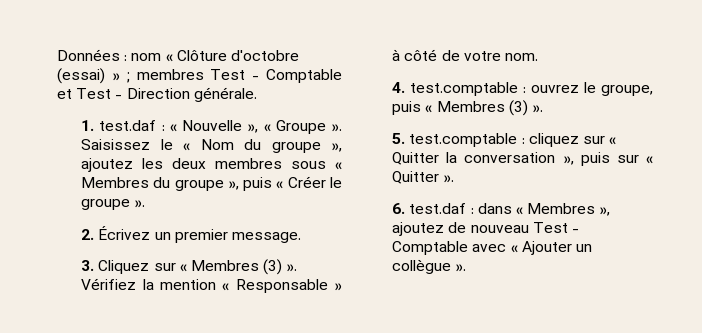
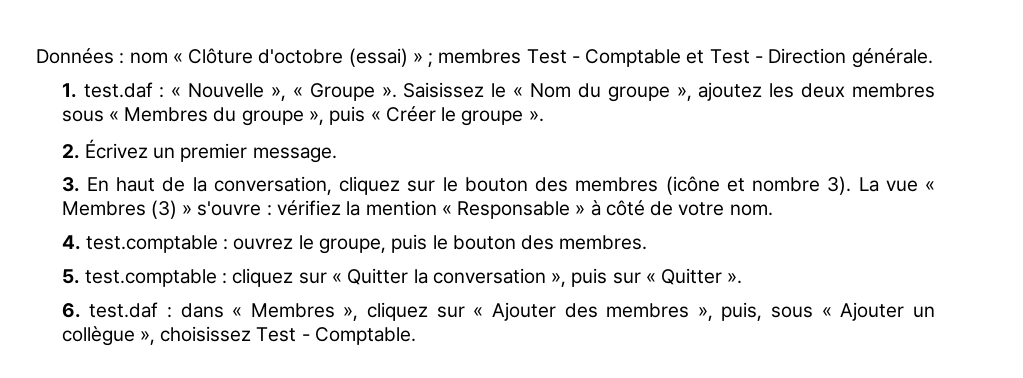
- 3. Cliquez sur « Membres (3) ». Vérifiez la mention « Responsable » à côté de votre nom.
+ 3. En haut de la conversation, cliquez sur le bouton des membres (icône et nombre 3). La vue « Membres (3) » s'ouvre : vérifiez la mention « Responsable » à côté de votre nom.
- 4. test.comptable : ouvrez le groupe, puis « Membres (3) ».
+ 4. test.comptable : ouvrez le groupe, puis le bouton des membres.
- 6. test.daf : dans « Membres », ajoutez de nouveau Test - Comptable avec « Ajouter un collègue ».
+ 6. test.daf : dans « Membres », cliquez sur « Ajouter des membres », puis, sous « Ajouter un collègue », choisissez Test - Comptable.

